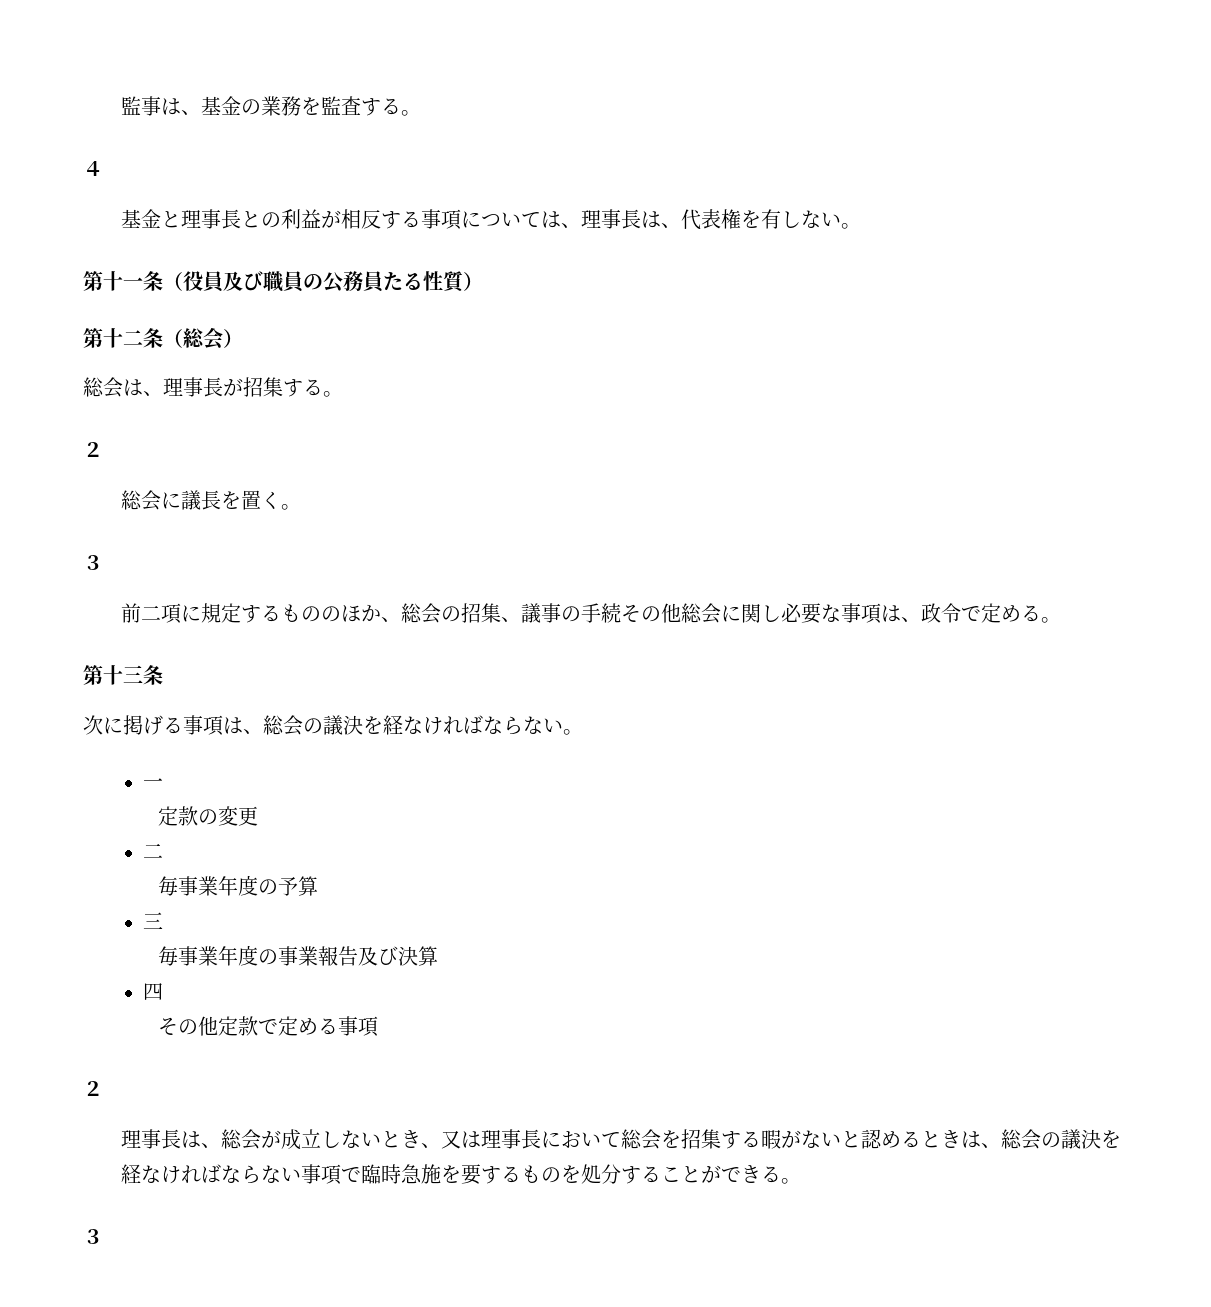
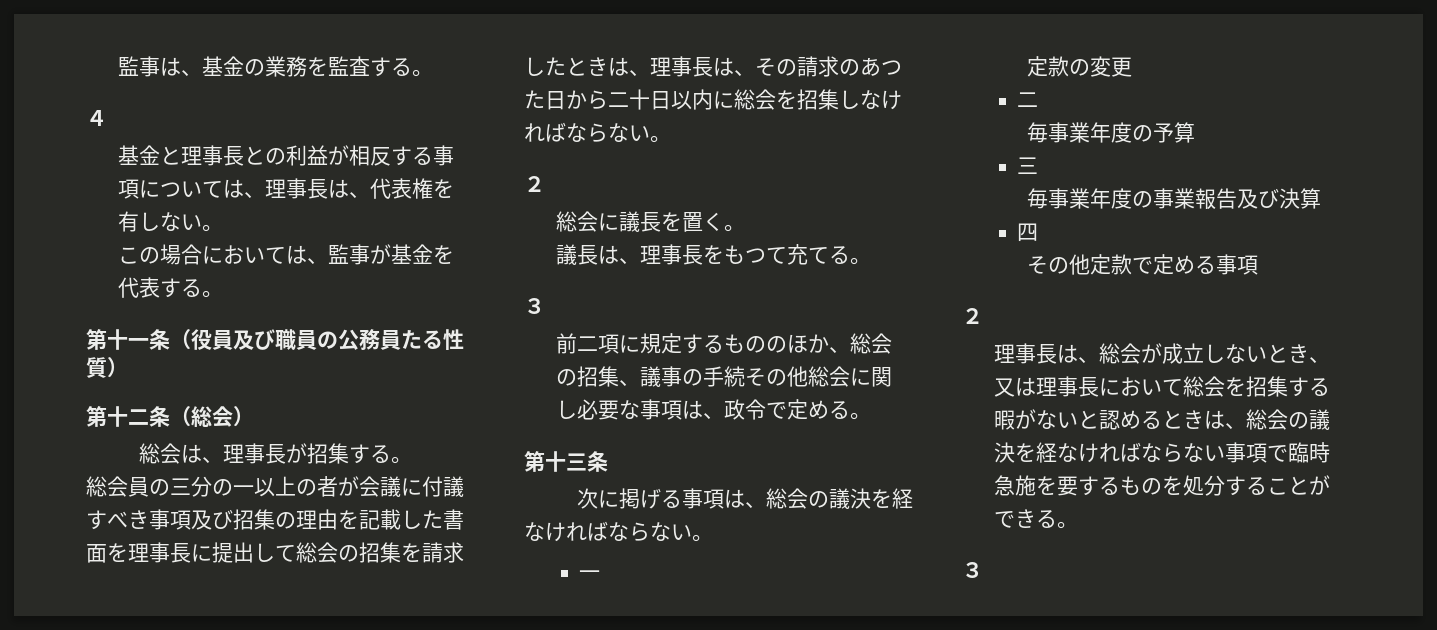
+ この場合においては、監事が基金を代表する。
+ 総会員の三分の一以上の者が会議に付議すべき事項及び招集の理由を記載した書面を理事長に提出して総会の招集を請求したときは、理事長は、その請求のあつた日から二十日以内に総会を招集しなければならない。
+ 議長は、理事長をもつて充てる。

